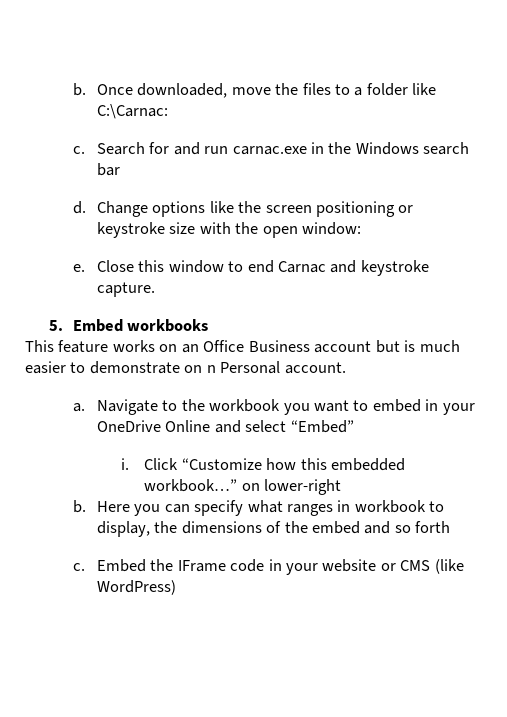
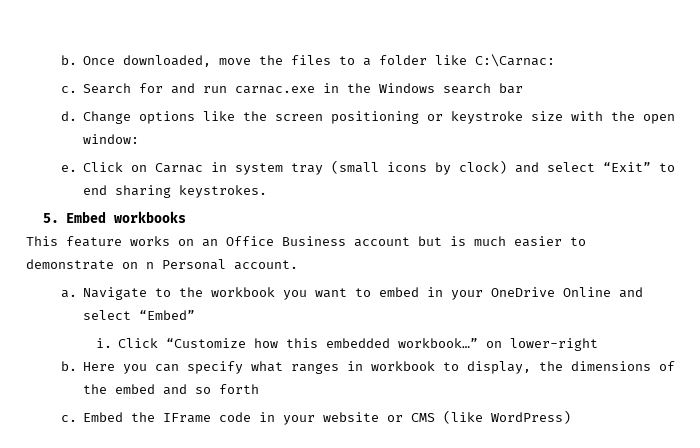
- Close this window to end Carnac and keystroke capture.
+ Click on Carnac in system tray (small icons by clock) and select “Exit” to end sharing keystrokes.

